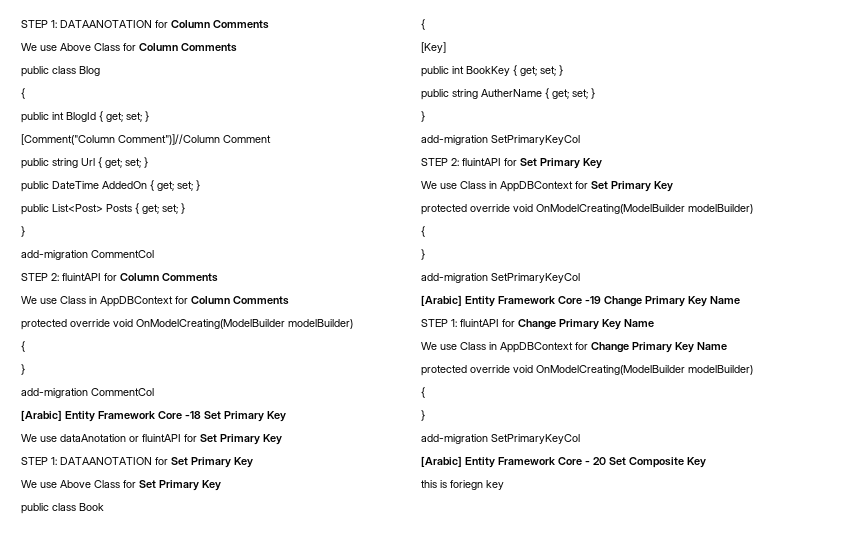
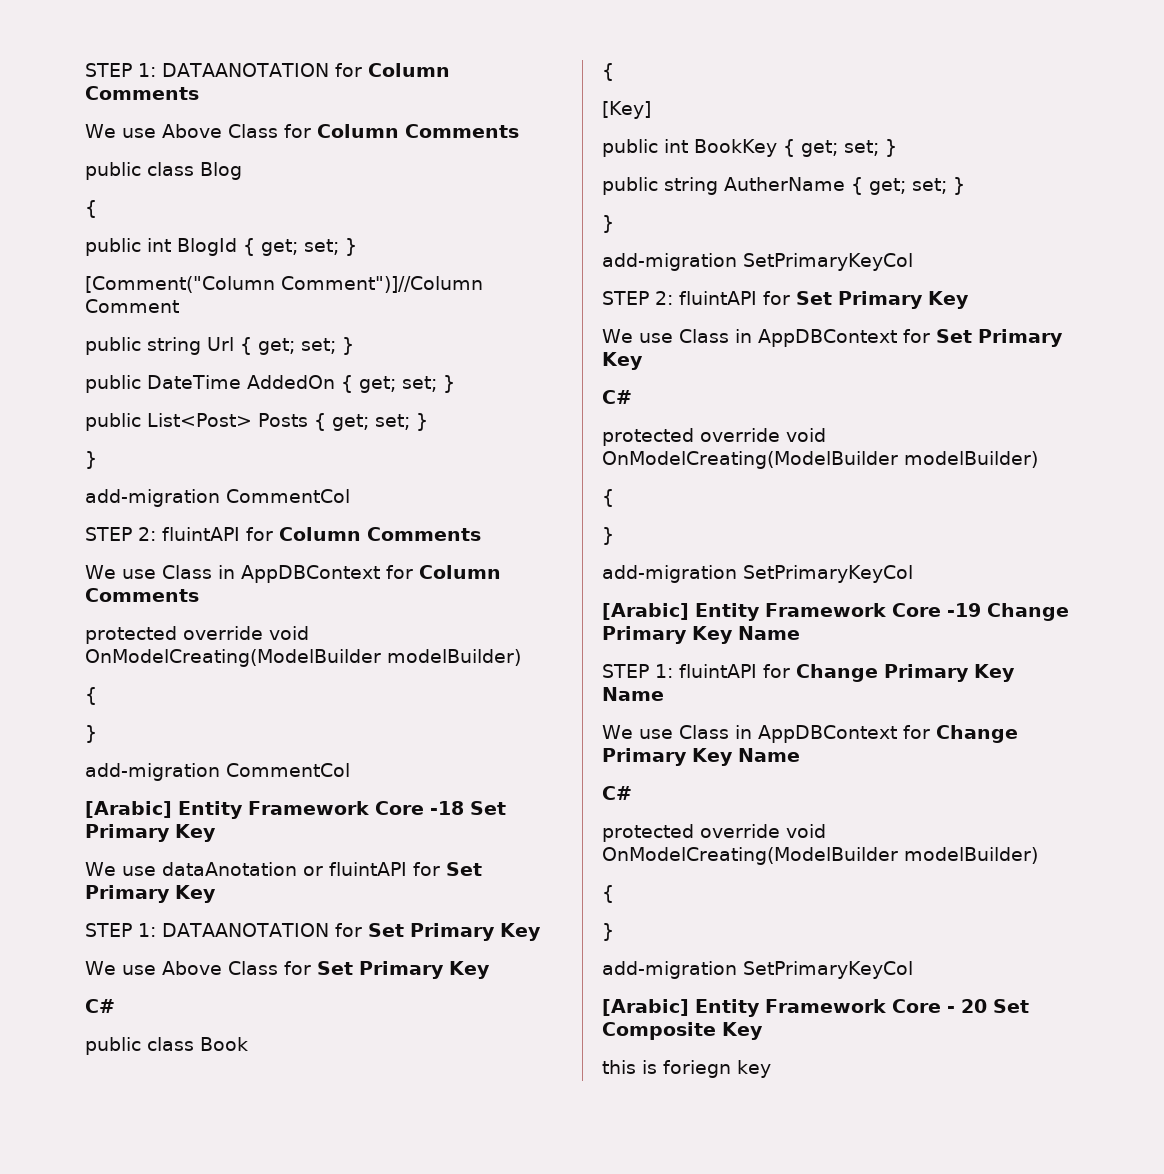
  We use Above Class for Set Primary Key
+ C#
  We use Class in AppDBContext for Set Primary Key
+ C#
  We use Class in AppDBContext for Change Primary Key Name
+ C#

